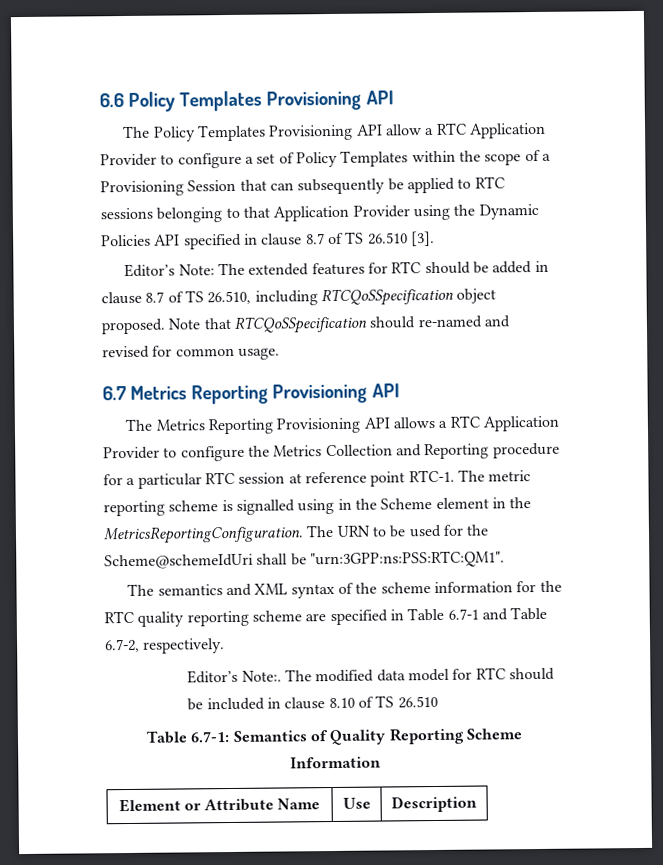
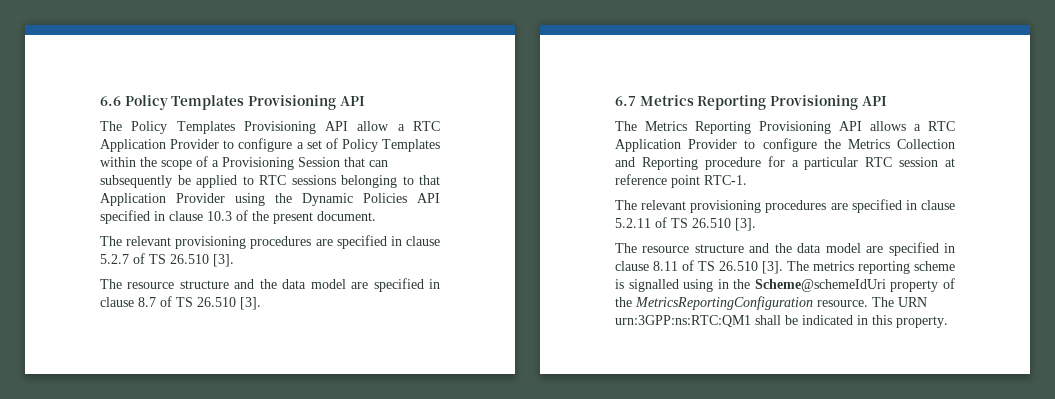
- The Policy Templates Provisioning API allow a RTC Application Provider to configure a set of Policy Templates within the scope of a Provisioning Session that can subsequently be applied to RTC sessions belonging to that Application Provider using the Dynamic Policies API specified in clause 8.7 of TS 26.510 [3].
+ The Policy Templates Provisioning API allow a RTC Application Provider to configure a set of Policy Templates within the scope of a Provisioning Session that can subsequently be applied to RTC sessions belonging to that Application Provider using the Dynamic Policies API specified in clause 10.3 of the present document.
+ The relevant provisioning procedures are specified in clause 5.2.7 of TS 26.510 [3].
+ The resource structure and the data model are specified in clause 8.7 of TS 26.510 [3].
- Editor’s Note: The extended features for RTC should be added in clause 8.7 of TS 26.510, including RTCQoSSpecification object proposed. Note that RTCQoSSpecification should re-named and revised for common usage.
- The Metrics Reporting Provisioning API allows a RTC Application Provider to configure the Metrics Collection and Reporting procedure for a particular RTC session at reference point RTC-1. The metric reporting scheme is signalled using in the Scheme element in the MetricsReportingConfiguration. The URN to be used for the Scheme@schemeIdUri shall be "urn:3GPP:ns:PSS:RTC:QM1".
- The semantics and XML syntax of the scheme information for the RTC quality reporting scheme are specified in Table 6.7-1 and Table 6.7-2, respectively.
- Editor’s Note:. The modified data model for RTC should be included in clause 8.10 of TS 26.510
- Table 6.7-1: Semantics of Quality Reporting Scheme Information
- Element or Attribute Name | Use | Description
+ The Metrics Reporting Provisioning API allows a RTC Application Provider to configure the Metrics Collection and Reporting procedure for a particular RTC session at reference point RTC-1.
+ The relevant provisioning procedures are specified in clause 5.2.11 of TS 26.510 [3].
+ The resource structure and the data model are specified in clause 8.11 of TS 26.510 [3]. The metrics reporting scheme is signalled using in the Scheme@schemeIdUri property of the MetricsReportingConfiguration resource. The URN urn:3GPP:ns:RTC:QM1 shall be indicated in this property.

